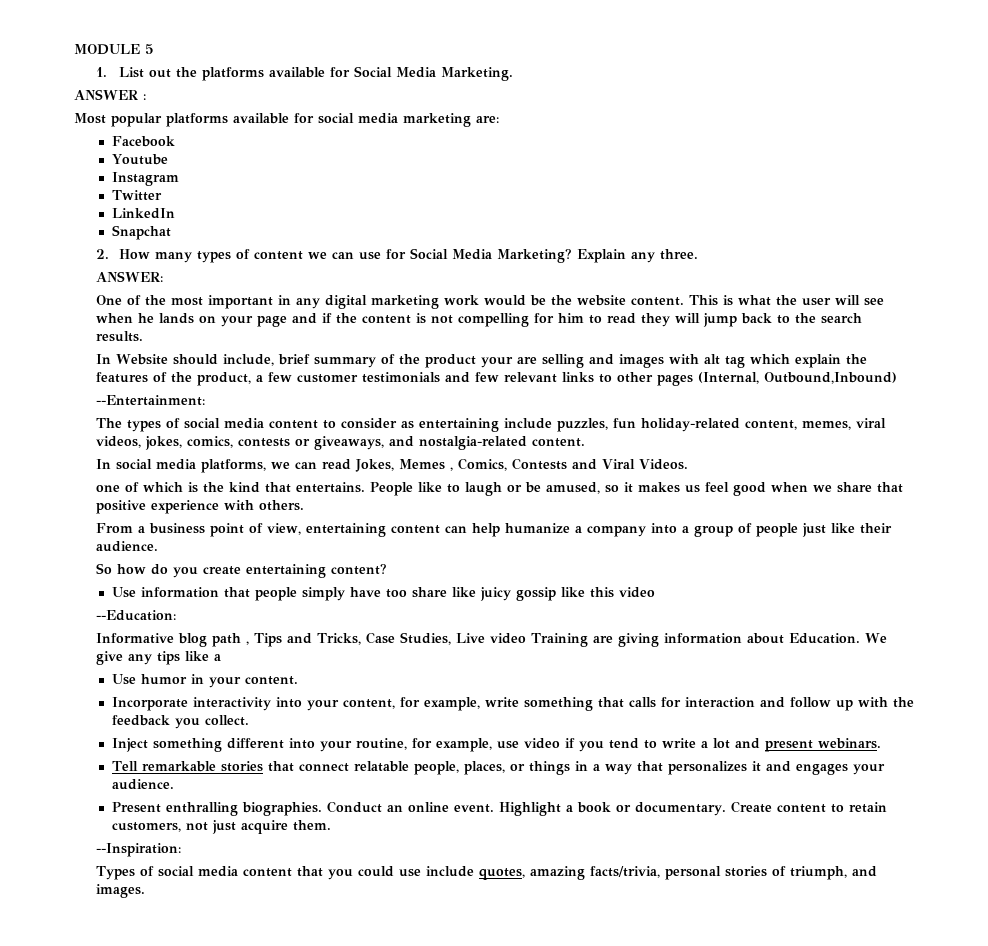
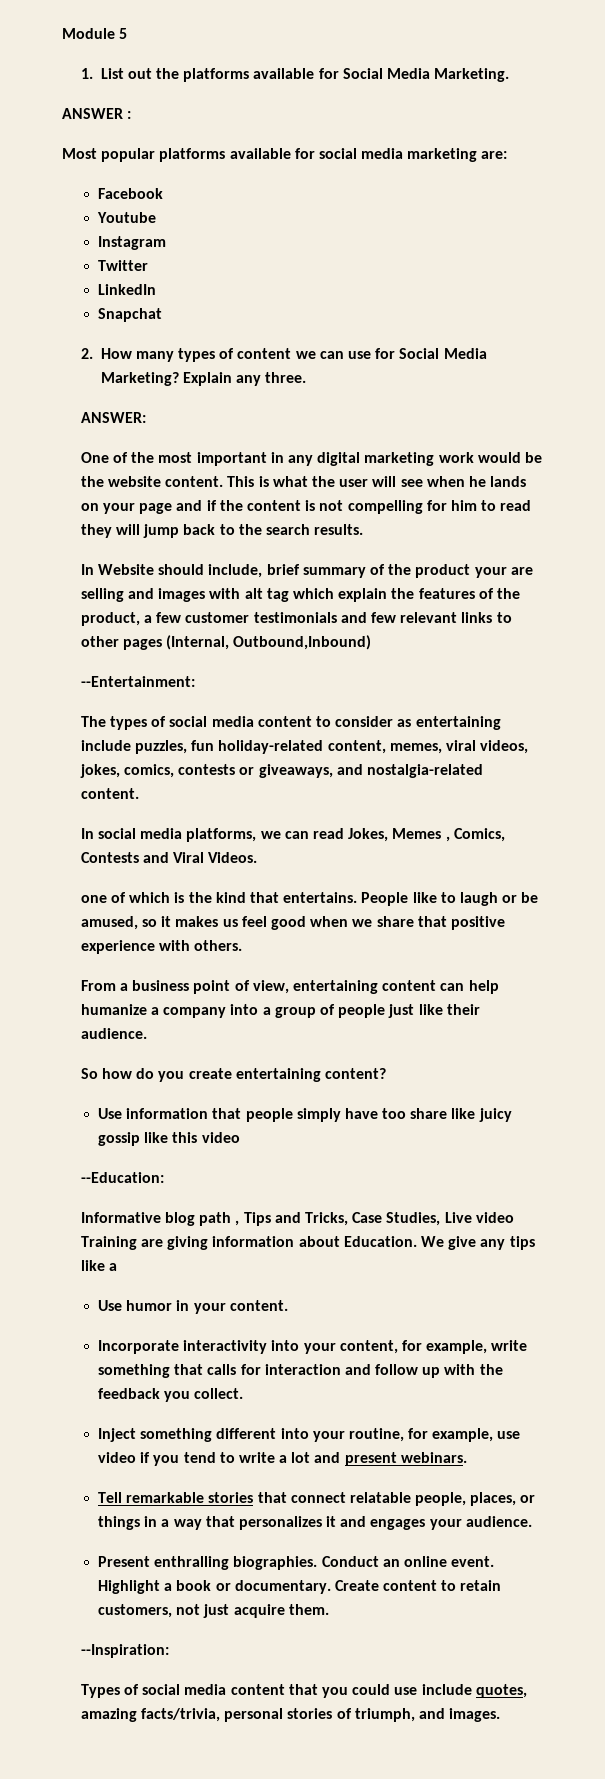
- MODULE 5
+ Module 5

